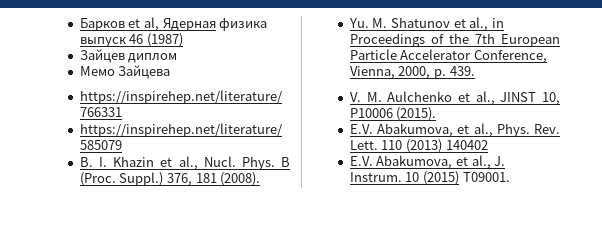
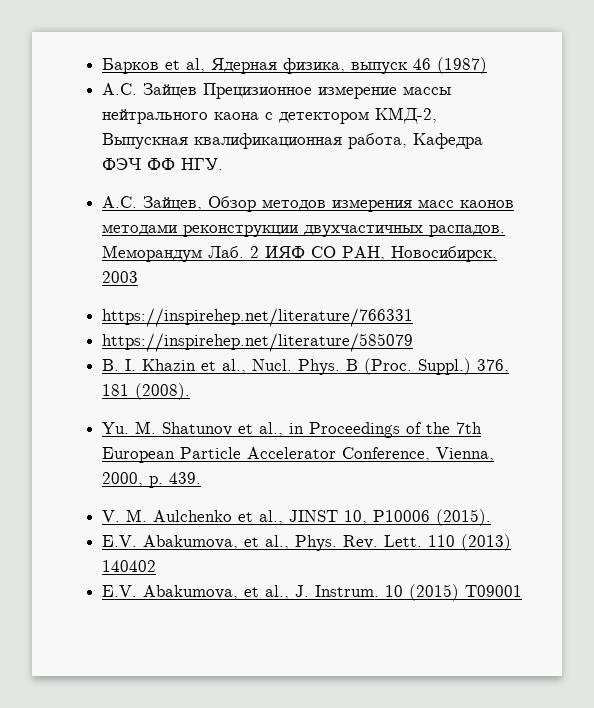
- Барков et al, Ядерная физика выпуск 46 (1987)
+ Барков et al, Ядерная физика, выпуск 46 (1987)
- Зайцев диплом
- Мемо Зайцева
+ А.С. Зайцев Прецизионное измерение массы нейтрального каона с детектором КМД-2, Выпускная квалификационная работа, Кафедра ФЭЧ ФФ НГУ.
+ А.С. Зайцев, Обзор методов измерения масс каонов методами реконструкции двухчастичных распадов. Меморандум Лаб. 2 ИЯФ СО РАН, Новосибирск, 2003
- 10 (2015) T09001.
+ 10 (2015) T09001

